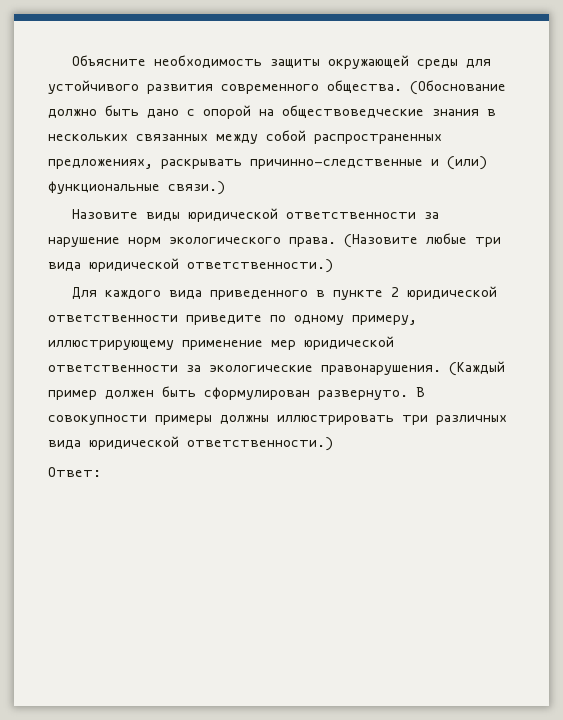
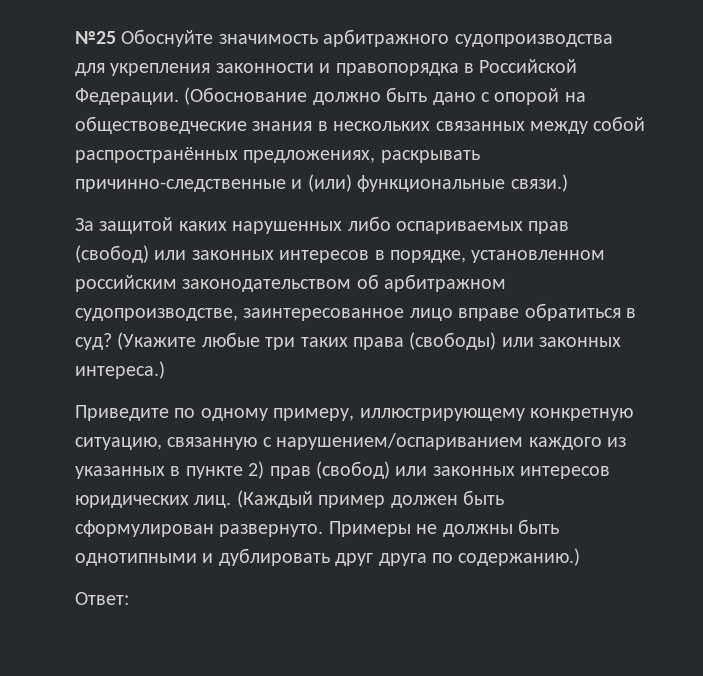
- Объясните необходимость защиты окружающей среды для устойчивого развития современного общества.
+ №25 Обоснуйте значимость арбитражного судопроизводства для укрепления законности и правопорядка в Российской Федерации.
- (Обоснование должно быть дано с опорой на обществоведческие знания в нескольких связанных между собой распространенных предложениях, раскрывать причинно-следственные и (или) функциональные связи.)
+ (Обоснование должно быть дано с опорой на обществоведческие знания в нескольких связанных между собой распространённых предложениях, раскрывать причинно-следственные и (или) функциональные связи.)
- Назовите виды юридической ответственности за нарушение норм экологического права. (Назовите любые три вида юридической ответственности.)
- Для каждого вида приведенного в пункте 2 юридической ответственности приведите по одному примеру, иллюстрирующему применение мер юридической ответственности за экологические правонарушения.
+ За защитой каких нарушенных либо оспариваемых прав (свобод) или законных интересов в порядке, установленном российским законодательством об арбитражном судопроизводстве, заинтересованное лицо вправе обратиться в суд? (Укажите любые три таких права (свободы) или законных интереса.)
+ Приведите по одному примеру, иллюстрирующему конкретную ситуацию, связанную с нарушением/оспариванием каждого из указанных в пункте 2) прав (свобод) или законных интересов юридических лиц.
- В совокупности примеры должны иллюстрировать три различных вида юридической ответственности.)
+ Примеры не должны быть однотипными и дублировать друг друга по содержанию.)

